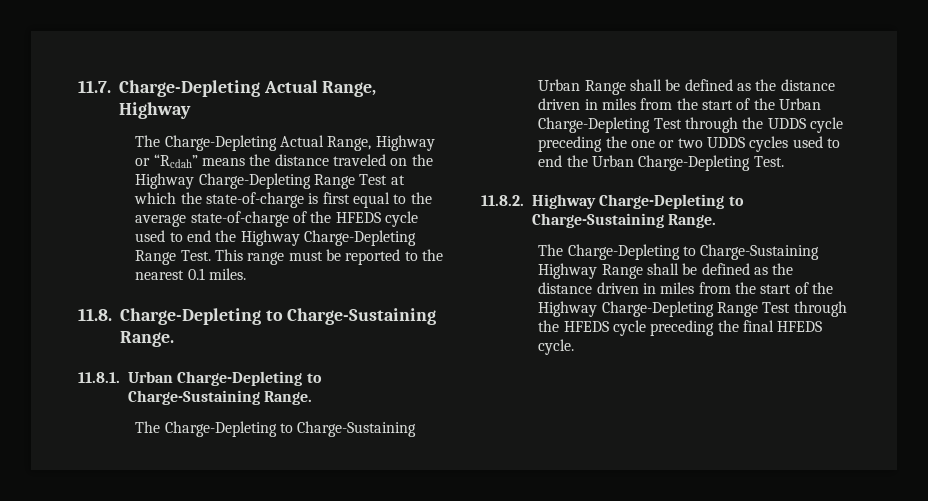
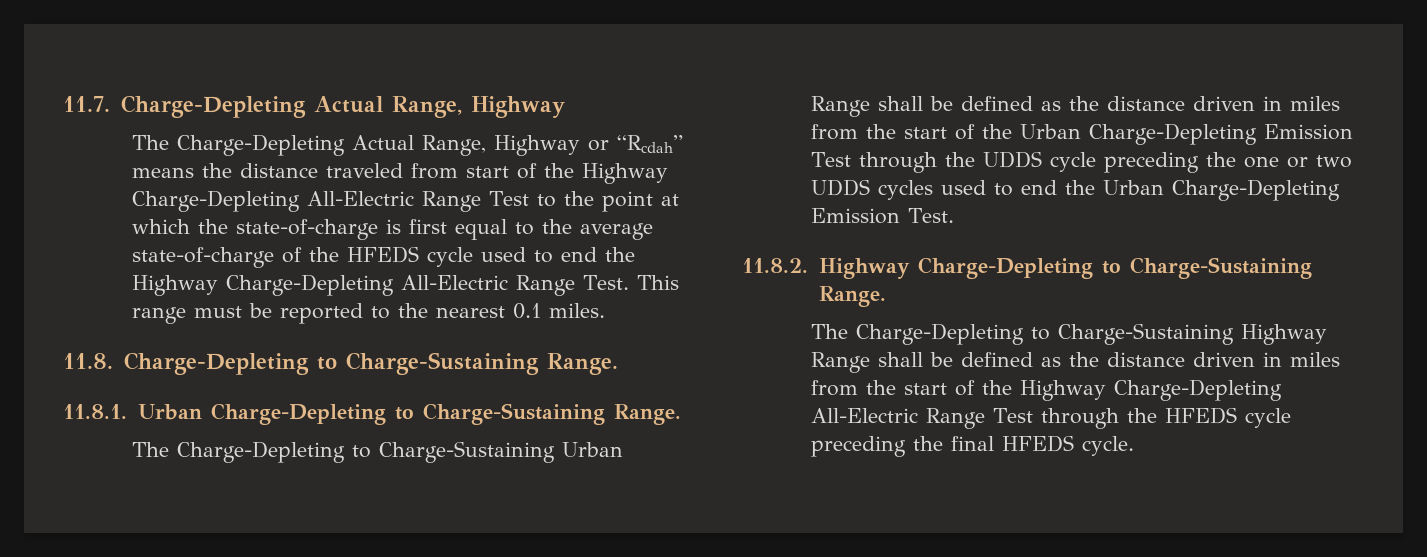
- The Charge-Depleting Actual Range, Highway or “Rcdah” means the distance traveled on the Highway Charge-Depleting Range Test at which the state-of-charge is first equal to the average state-of-charge of the HFEDS cycle used to end the Highway Charge-Depleting Range Test.
+ The Charge-Depleting Actual Range, Highway or “Rcdah” means the distance traveled from start of the Highway Charge-Depleting All-Electric Range Test to the point at which the state-of-charge is first equal to the average state-of-charge of the HFEDS cycle used to end the Highway Charge-Depleting All-Electric Range Test.
- The Charge-Depleting to Charge-Sustaining Urban Range shall be defined as the distance driven in miles from the start of the Urban Charge-Depleting Test through the UDDS cycle preceding the one or two UDDS cycles used to end the Urban Charge-Depleting Test.
+ The Charge-Depleting to Charge-Sustaining Urban Range shall be defined as the distance driven in miles from the start of the Urban Charge-Depleting Emission Test through the UDDS cycle preceding the one or two UDDS cycles used to end the Urban Charge-Depleting Emission Test.
- The Charge-Depleting to Charge-Sustaining Highway Range shall be defined as the distance driven in miles from the start of the Highway Charge-Depleting Range Test through the HFEDS cycle preceding the final HFEDS cycle.
+ The Charge-Depleting to Charge-Sustaining Highway Range shall be defined as the distance driven in miles from the start of the Highway Charge-Depleting All-Electric Range Test through the HFEDS cycle preceding the final HFEDS cycle.

